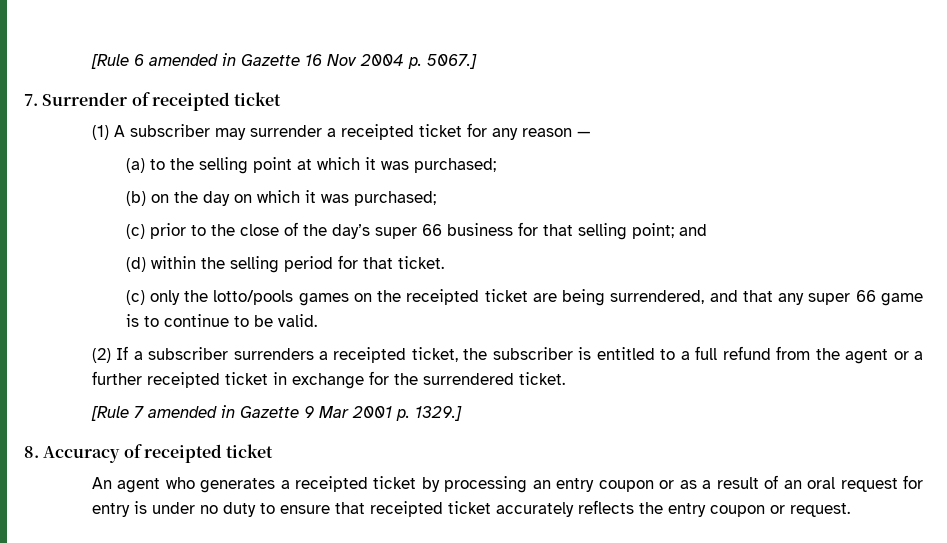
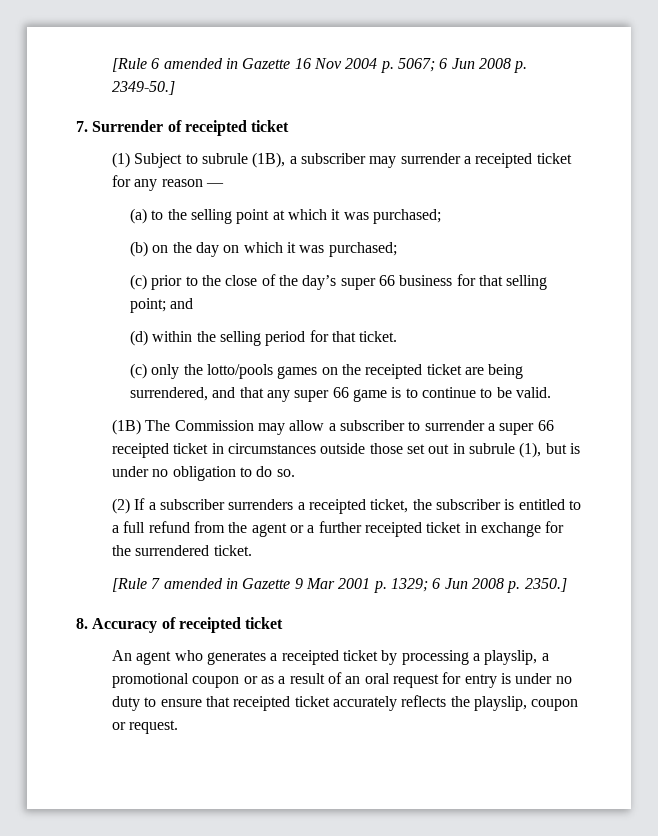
- [Rule 6 amended in Gazette 16 Nov 2004 p. 5067.]
+ [Rule 6 amended in Gazette 16 Nov 2004 p. 5067; 6 Jun 2008 p. 2349-50.]
- (1) A subscriber may surrender a receipted ticket for any reason —
+ (1) Subject to subrule (1B), a subscriber may surrender a receipted ticket for any reason —
+ (1B) The Commission may allow a subscriber to surrender a super 66 receipted ticket in circumstances outside those set out in subrule (1), but is under no obligation to do so.
- [Rule 7 amended in Gazette 9 Mar 2001 p. 1329.]
+ [Rule 7 amended in Gazette 9 Mar 2001 p. 1329; 6 Jun 2008 p. 2350.]
- An agent who generates a receipted ticket by processing an entry coupon or as a result of an oral request for entry is under no duty to ensure that receipted ticket accurately reflects the entry coupon or request.
+ An agent who generates a receipted ticket by processing a playslip, a promotional coupon or as a result of an oral request for entry is under no duty to ensure that receipted ticket accurately reflects the playslip, coupon or request.

